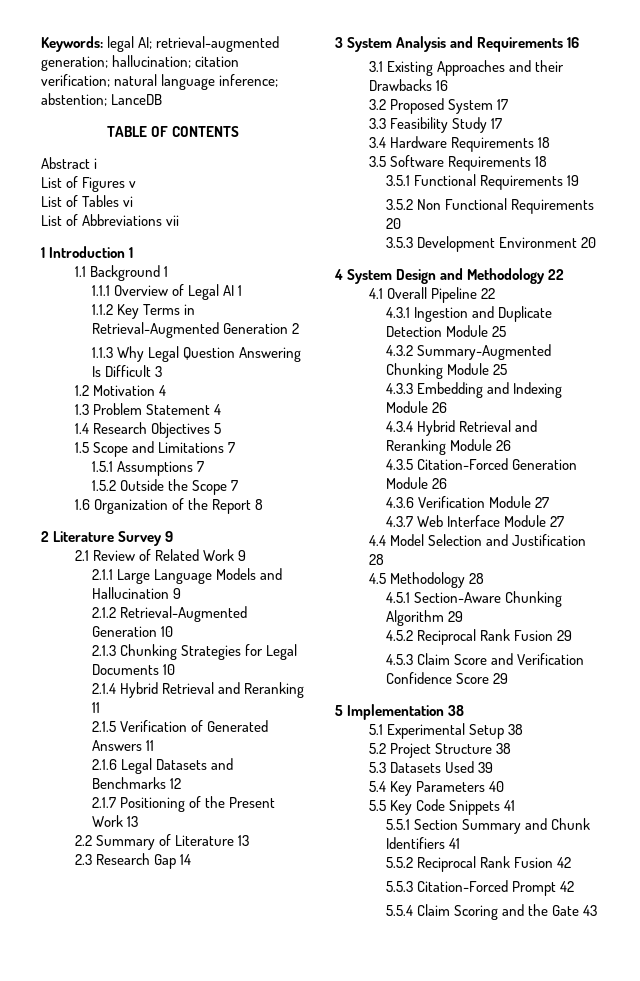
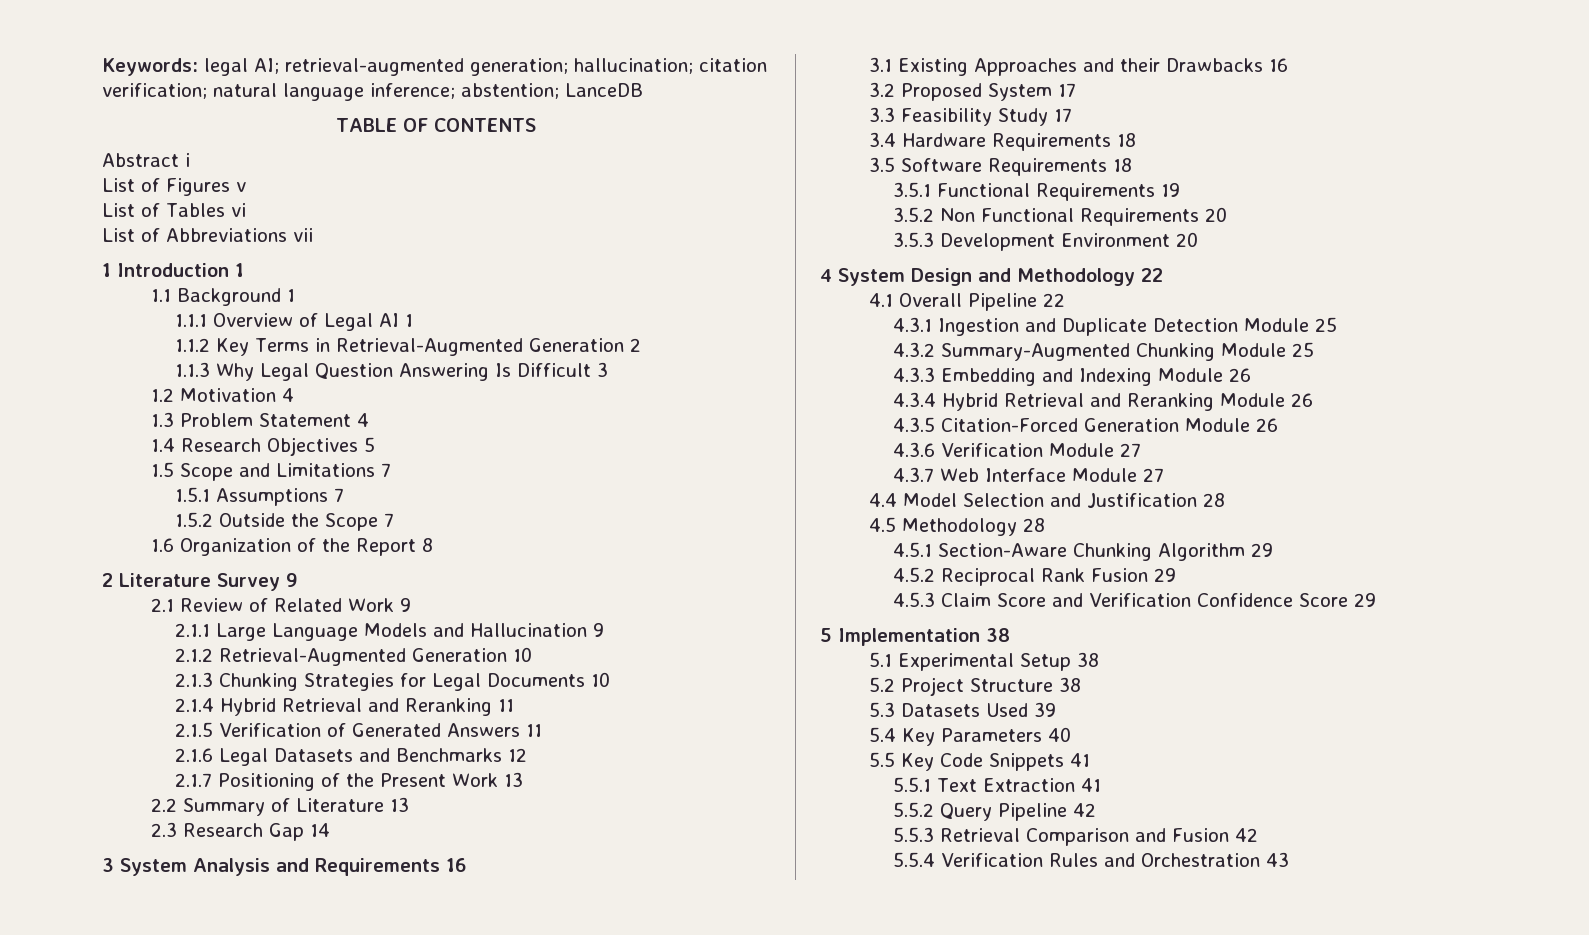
- 5.5.1 Section Summary and Chunk Identifiers 41
- 5.5.2 Reciprocal Rank Fusion 42
- 5.5.3 Citation-Forced Prompt 42
- 5.5.4 Claim Scoring and the Gate 43
+ 5.5.1 Text Extraction 41
+ 5.5.2 Query Pipeline 42
+ 5.5.3 Retrieval Comparison and Fusion 42
+ 5.5.4 Verification Rules and Orchestration 43

